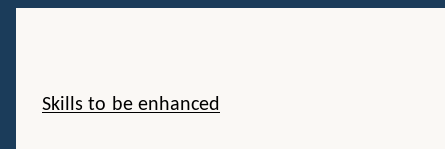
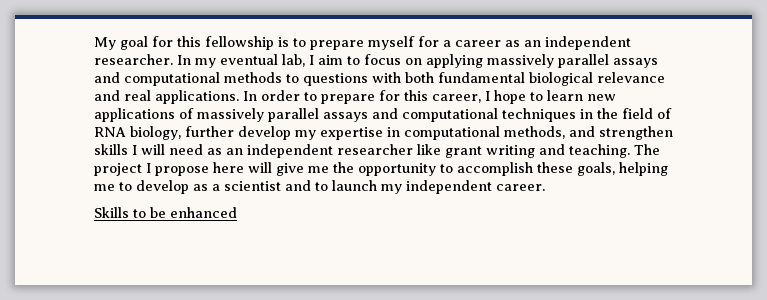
+ My goal for this fellowship is to prepare myself for a career as an independent researcher. In my eventual lab, I aim to focus on applying massively parallel assays and computational methods to questions with both fundamental biological relevance and real applications. In order to prepare for this career, I hope to learn new applications of massively parallel assays and computational techniques in the field of RNA biology, further develop my expertise in computational methods, and strengthen skills I will need as an independent researcher like grant writing and teaching. The project I propose here will give me the opportunity to accomplish these goals, helping me to develop as a scientist and to launch my independent career.

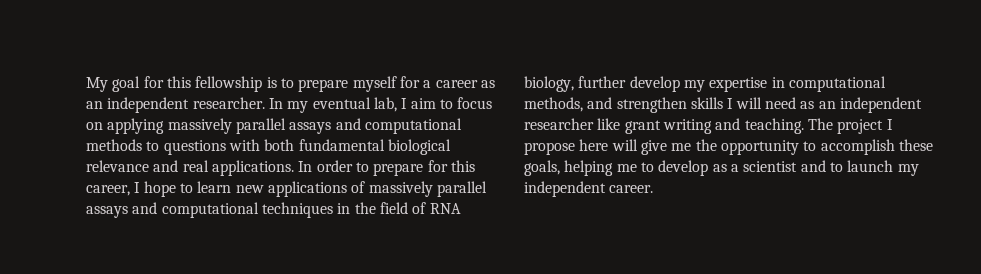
- Skills to be enhanced

